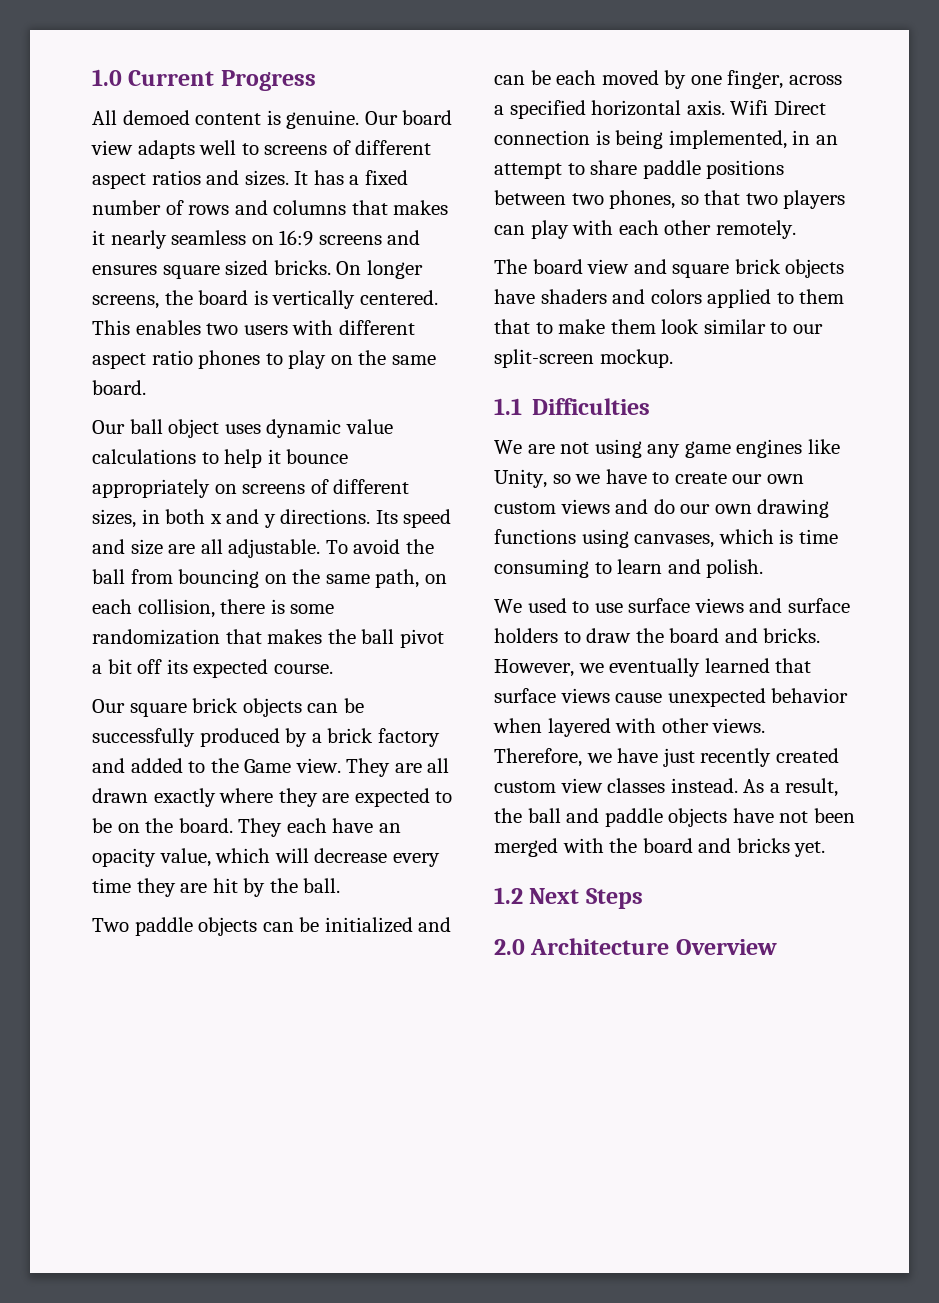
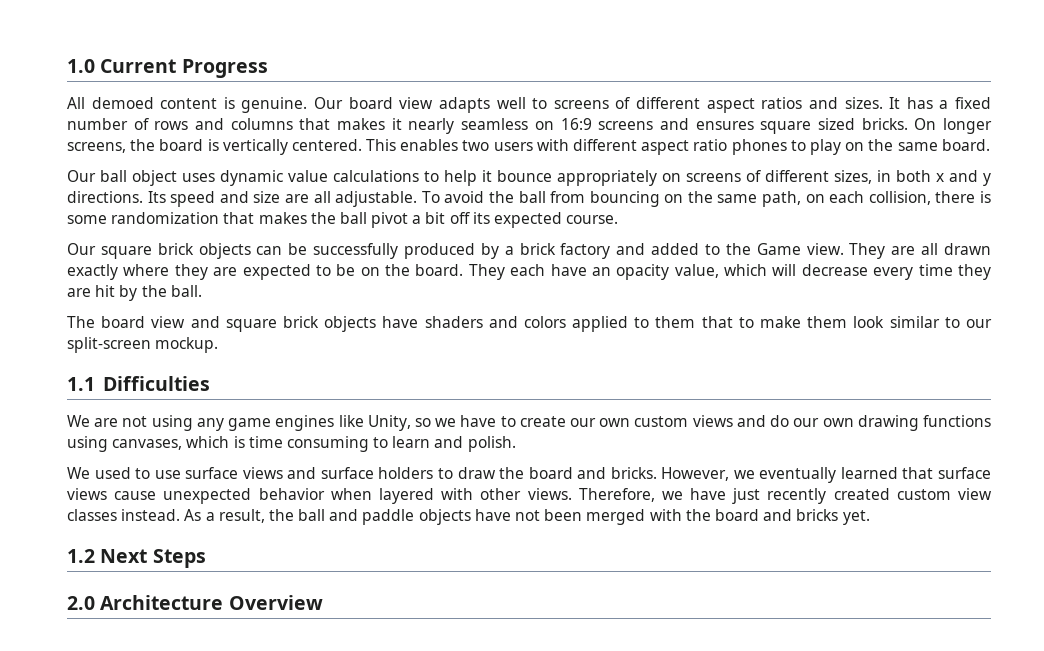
- Two paddle objects can be initialized and can be each moved by one finger, across a specified horizontal axis. Wifi Direct connection is being implemented, in an attempt to share paddle positions between two phones, so that two players can play with each other remotely.

